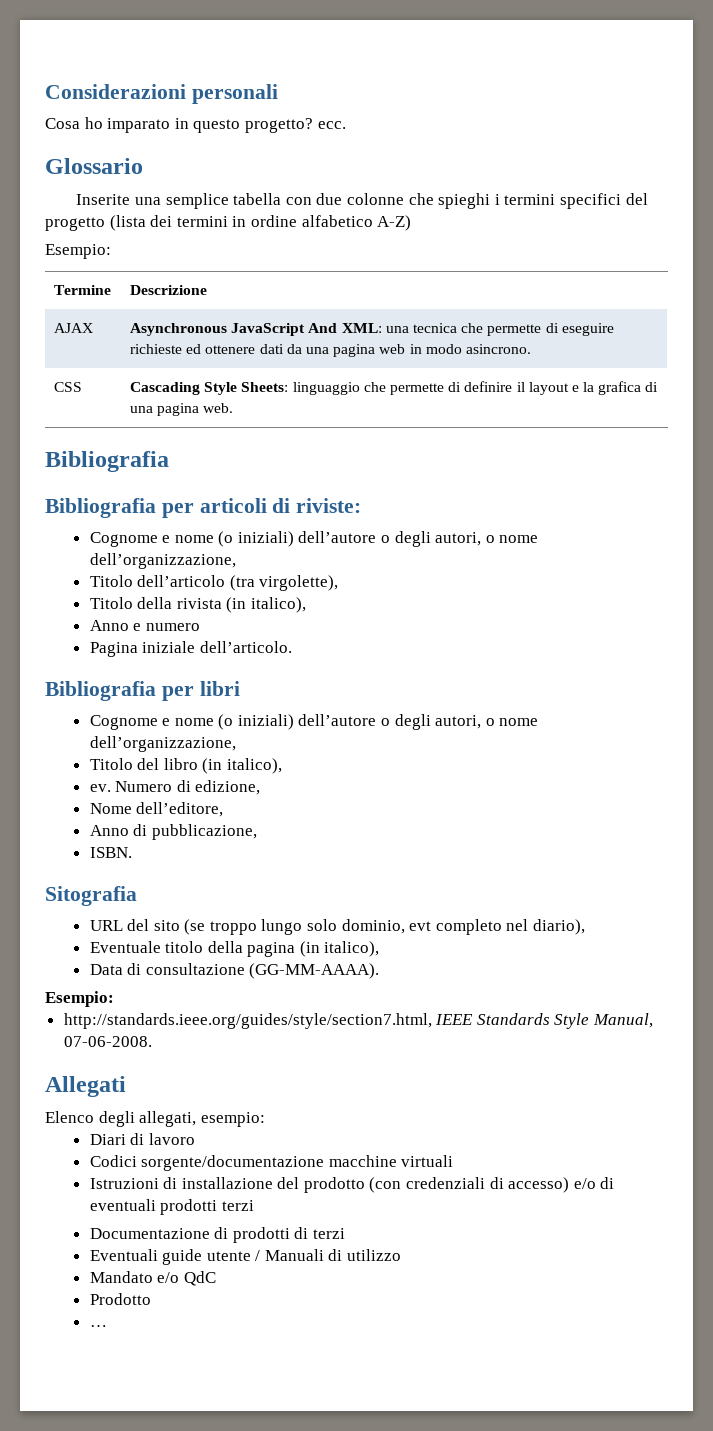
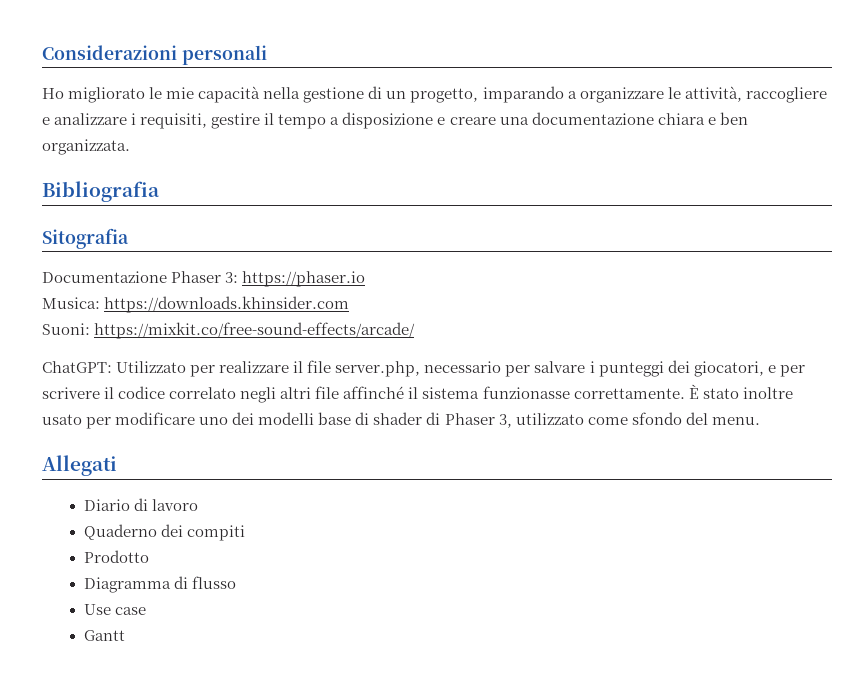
- Cosa ho imparato in questo progetto? ecc.
- Glossario
- Inserite una semplice tabella con due colonne che spieghi i termini specifici del progetto (lista dei termini in ordine alfabetico A-Z)
- Esempio:
- Termine | Descrizione
- AJAX | Asynchronous JavaScript And XML: una tecnica che permette di eseguire richieste ed ottenere dati da una pagina web in modo asincrono.
- CSS | Cascading Style Sheets: linguaggio che permette di definire il layout e la grafica di una pagina web.
+ Ho migliorato le mie capacità nella gestione di un progetto, imparando a organizzare le attività, raccogliere e analizzare i requisiti, gestire il tempo a disposizione e creare una documentazione chiara e ben organizzata.
  Bibliografia
- Bibliografia per articoli di riviste:
- Cognome e nome (o iniziali) dell’autore o degli autori, o nome dell’organizzazione,
- Titolo dell’articolo (tra virgolette),
- Titolo della rivista (in italico),
- Anno e numero
- Pagina iniziale dell’articolo.
- Bibliografia per libri
- Cognome e nome (o iniziali) dell’autore o degli autori, o nome dell’organizzazione,
- Titolo del libro (in italico),
- ev. Numero di edizione,
- Nome dell’editore,
- Anno di pubblicazione,
- ISBN.
  Sitografia
- URL del sito (se troppo lungo solo dominio, evt completo nel diario),
- Eventuale titolo della pagina (in italico),
- Data di consultazione (GG-MM-AAAA).
- Esempio:
- http://standards.ieee.org/guides/style/section7.html, IEEE Standards Style Manual, 07-06-2008.
+ Documentazione Phaser 3: https://phaser.io
+ Musica: https://downloads.khinsider.com
+ Suoni: https://mixkit.co/free-sound-effects/arcade/
+ ChatGPT: Utilizzato per realizzare il file server.php, necessario per salvare i punteggi dei giocatori, e per scrivere il codice correlato negli altri file affinché il sistema funzionasse correttamente. È stato inoltre usato per modificare uno dei modelli base di shader di Phaser 3, utilizzato come sfondo del menu.
  Allegati
- Elenco degli allegati, esempio:
- Diari di lavoro
- Codici sorgente/documentazione macchine virtuali
- Istruzioni di installazione del prodotto (con credenziali di accesso) e/o di eventuali prodotti terzi
- Documentazione di prodotti di terzi
- Eventuali guide utente / Manuali di utilizzo
- Mandato e/o QdC
+ Diario di lavoro
+ Quaderno dei compiti
  Prodotto
- …
+ Diagramma di flusso
+ Use case
+ Gantt

